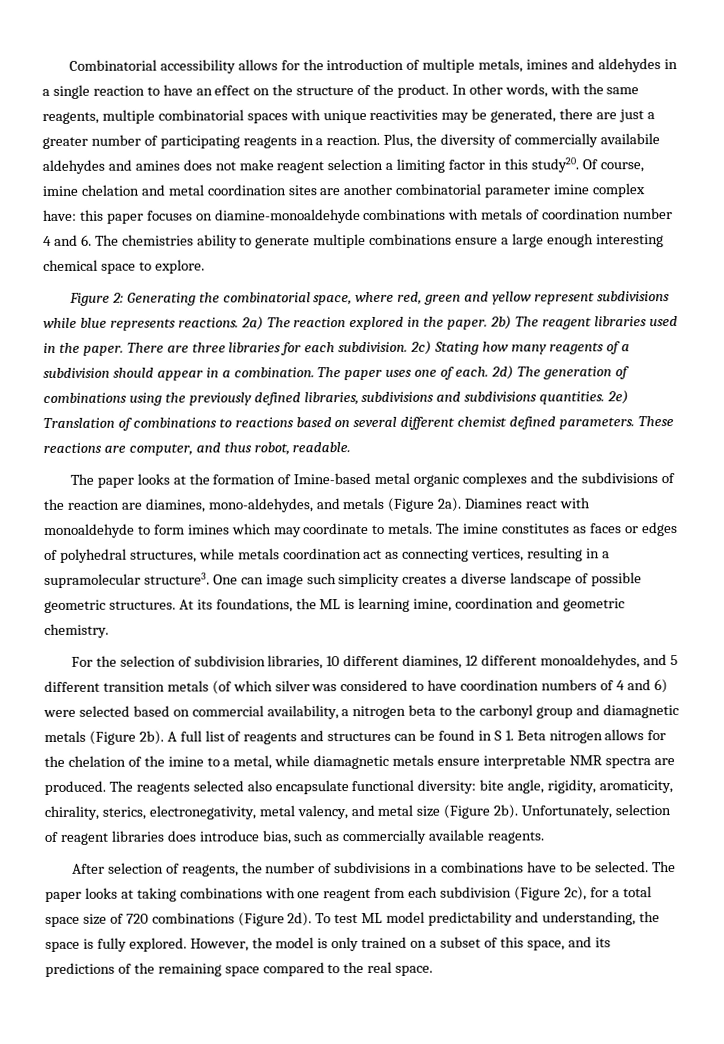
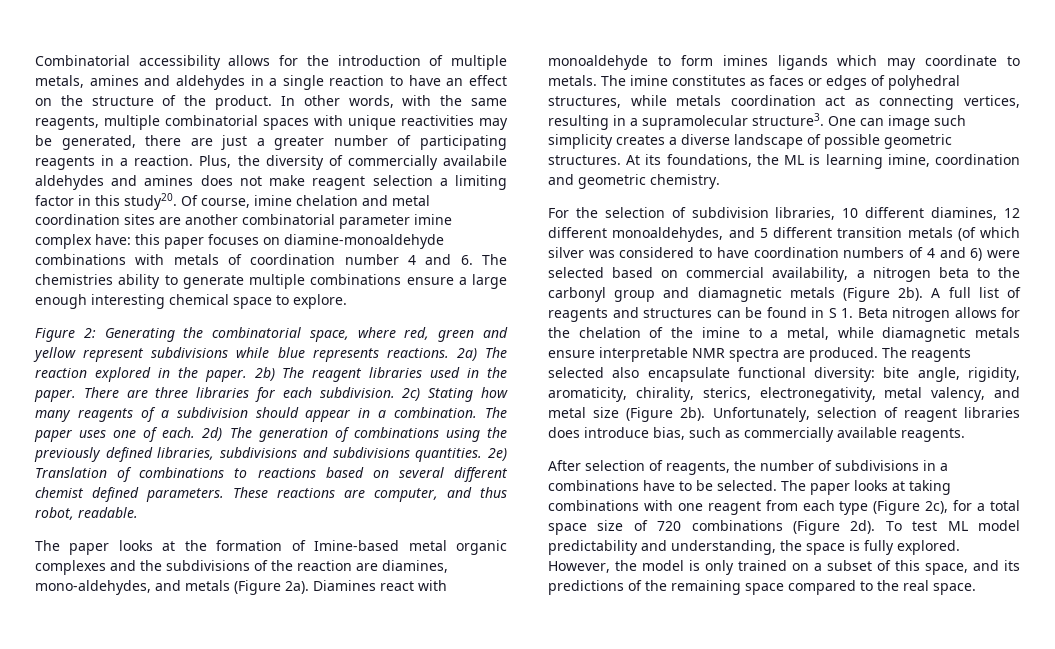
- Combinatorial accessibility allows for the introduction of multiple metals, imines and aldehydes in a single reaction to have an effect on the structure of the product.
+ Combinatorial accessibility allows for the introduction of multiple metals, amines and aldehydes in a single reaction to have an effect on the structure of the product.
- Diamines react with monoaldehyde to form imines which may coordinate to metals.
+ Diamines react with monoaldehyde to form imines ligands which may coordinate to metals.
- The paper looks at taking combinations with one reagent from each subdivision (Figure 2c), for a total space size of 720 combinations (Figure 2d).
+ The paper looks at taking combinations with one reagent from each type (Figure 2c), for a total space size of 720 combinations (Figure 2d).

